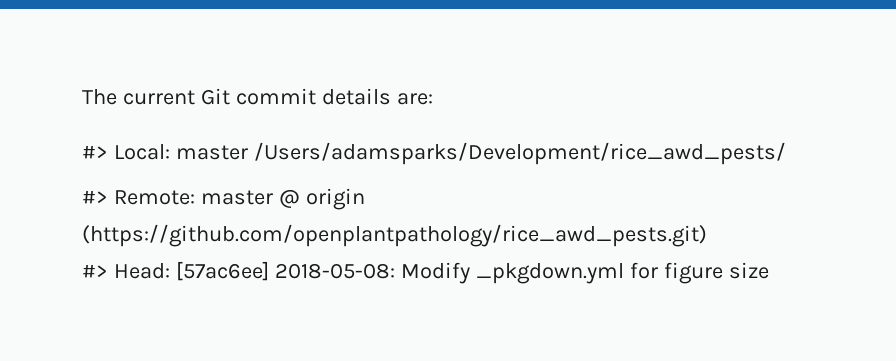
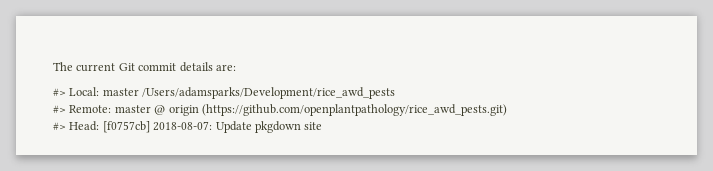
- #> Local: master /Users/adamsparks/Development/rice_awd_pests/
+ #> Local: master /Users/adamsparks/Development/rice_awd_pests
- #> Head: [57ac6ee] 2018-05-08: Modify _pkgdown.yml for figure size
+ #> Head: [f0757cb] 2018-08-07: Update pkgdown site

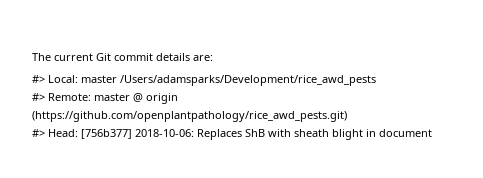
- #> Head: [f0757cb] 2018-08-07: Update pkgdown site
+ #> Head: [756b377] 2018-10-06: Replaces ShB with sheath blight in document

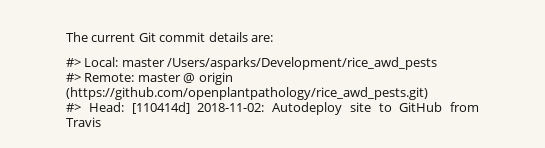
- #> Local: master /Users/adamsparks/Development/rice_awd_pests
+ #> Local: master /Users/asparks/Development/rice_awd_pests
- #> Head: [756b377] 2018-10-06: Replaces ShB with sheath blight in document
+ #> Head: [110414d] 2018-11-02: Autodeploy site to GitHub from Travis

